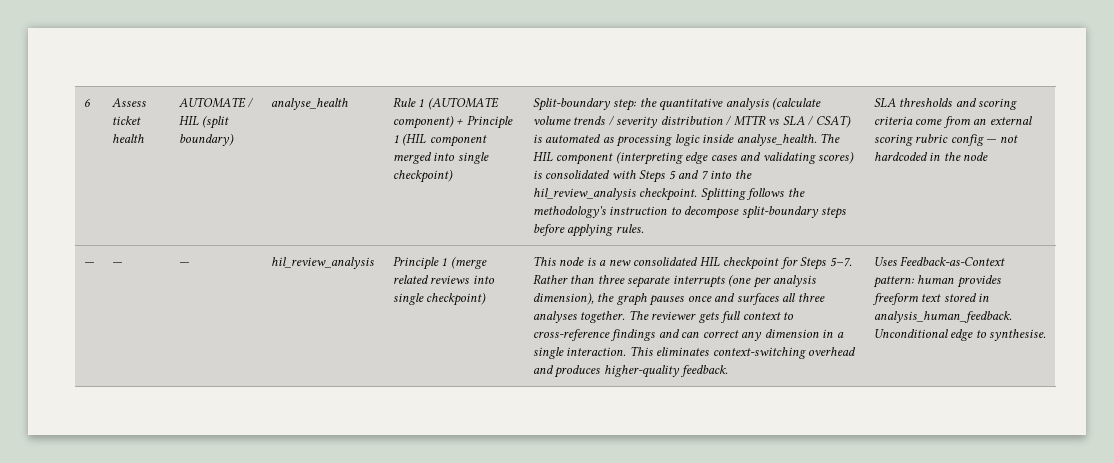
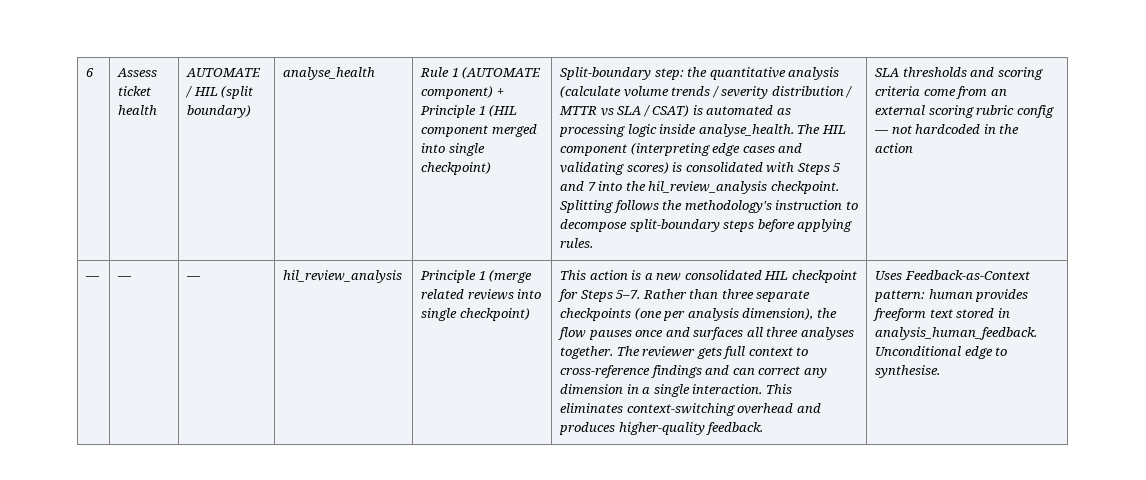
- SLA thresholds and scoring criteria come from an external scoring rubric config — not hardcoded in the node
+ SLA thresholds and scoring criteria come from an external scoring rubric config — not hardcoded in the action
- This node is a new consolidated HIL checkpoint for Steps 5–7.
+ This action is a new consolidated HIL checkpoint for Steps 5–7.
- Rather than three separate interrupts (one per analysis dimension), the graph pauses once and surfaces all three analyses together.
+ Rather than three separate checkpoints (one per analysis dimension), the flow pauses once and surfaces all three analyses together.

